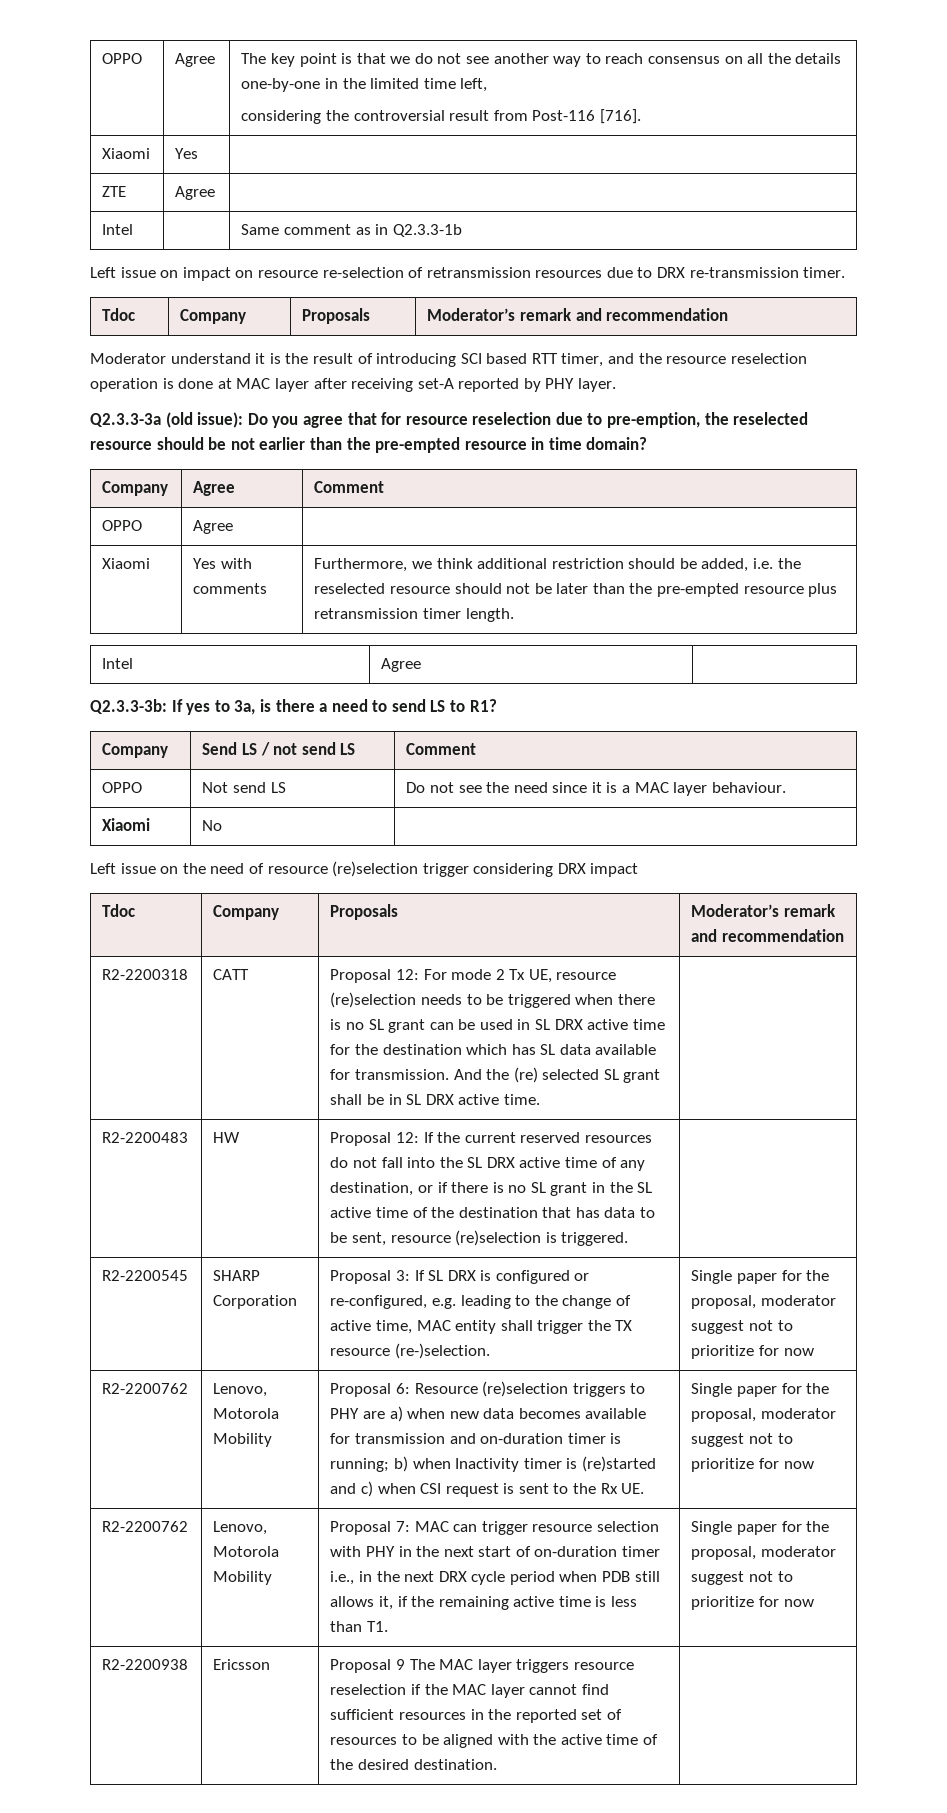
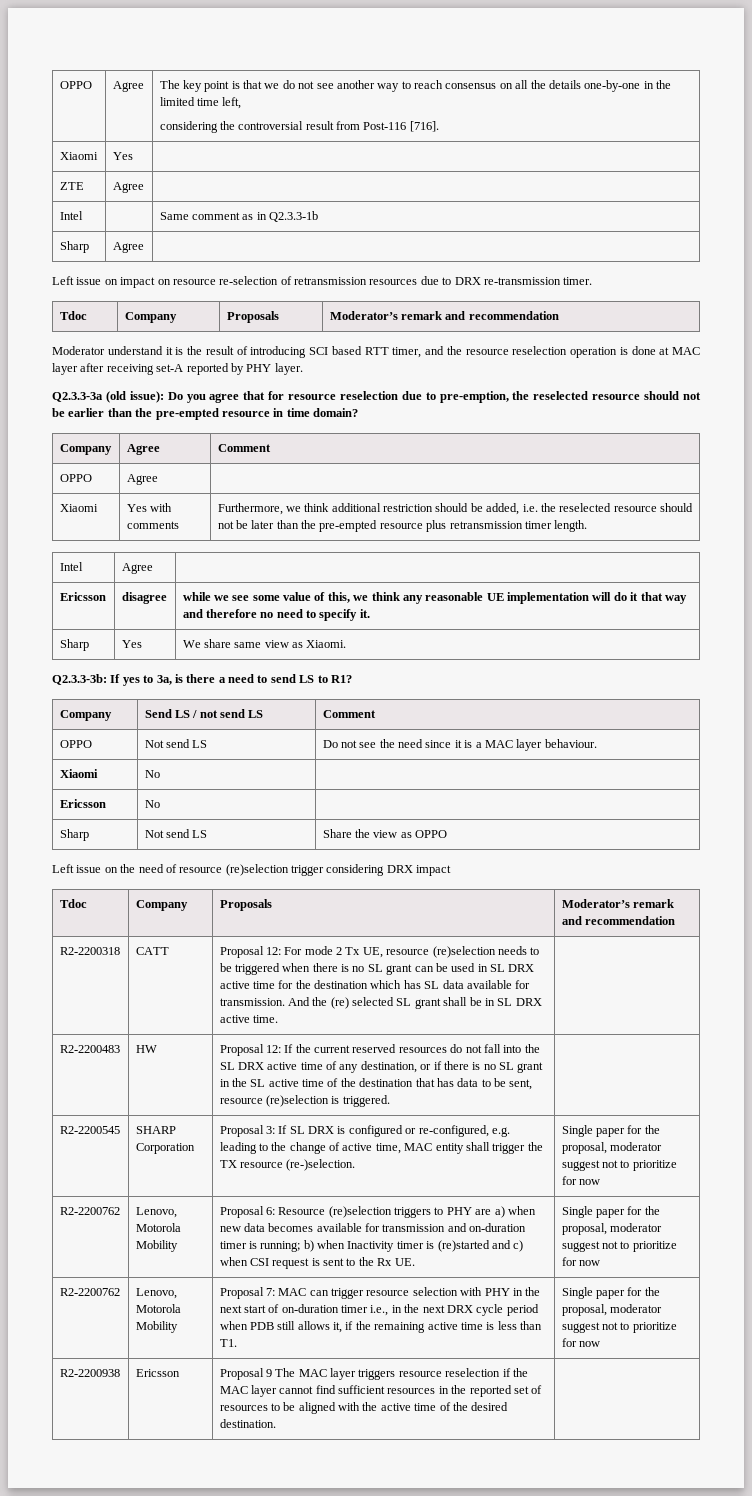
+ Sharp | Agree |
- Q2.3.3-3a (old issue): Do you agree that for resource reselection due to pre-emption, the reselected resource should be not earlier than the pre-empted resource in time domain?
+ Q2.3.3-3a (old issue): Do you agree that for resource reselection due to pre-emption, the reselected resource should not be earlier than the pre-empted resource in time domain?
+ Ericsson | disagree | while we see some value of this, we think any reasonable UE implementation will do it that way and therefore no need to specify it.
+ Sharp | Yes | We share same view as Xiaomi.
+ Ericsson | No |
+ Sharp | Not send LS | Share the view as OPPO

